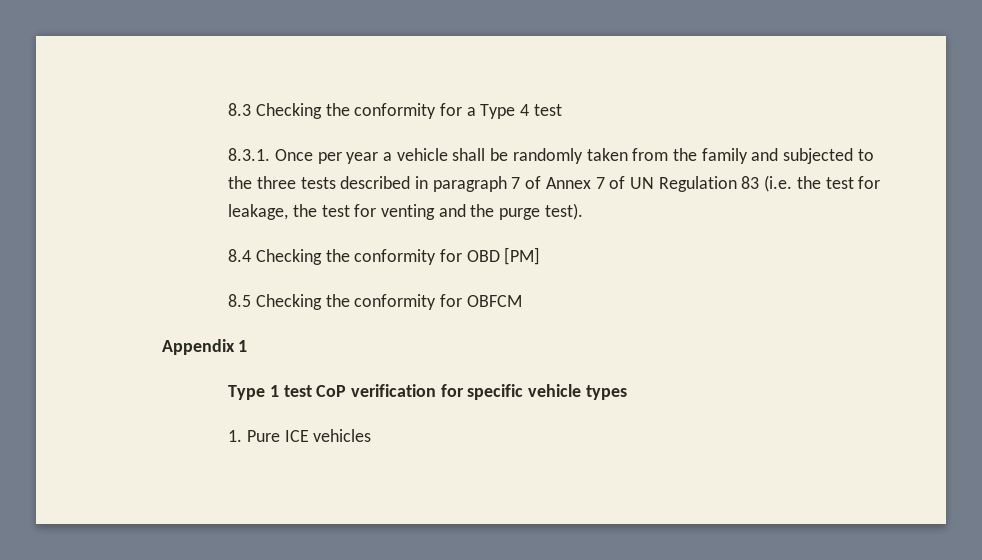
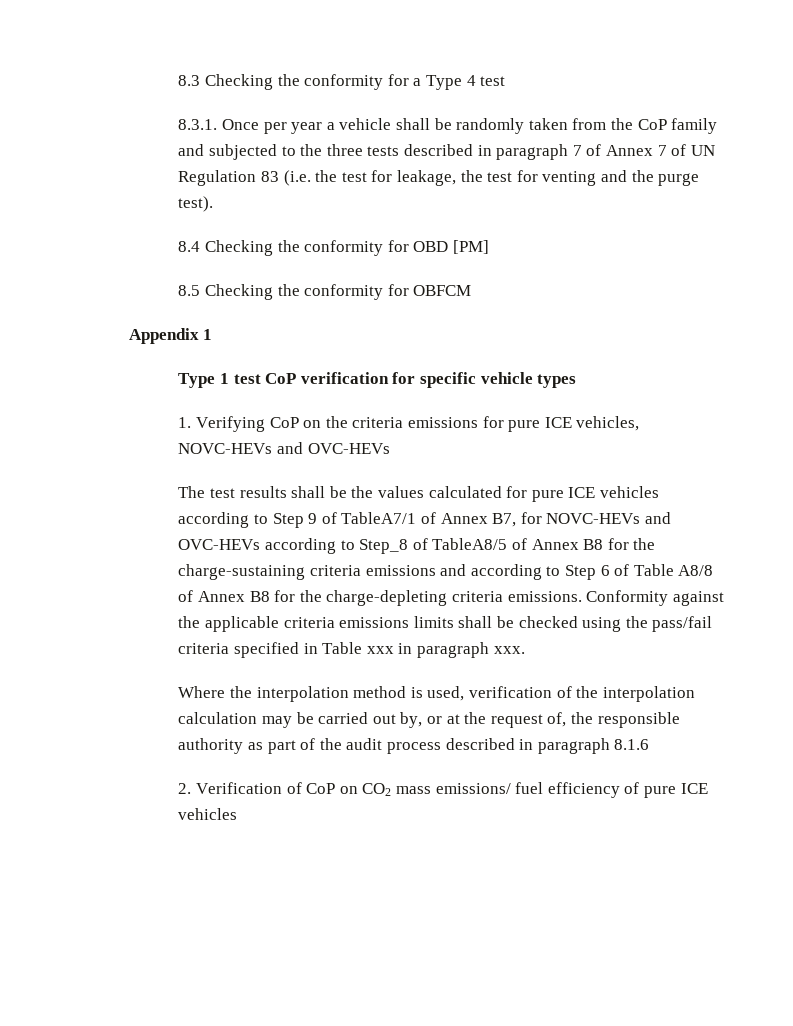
- 8.3.1. Once per year a vehicle shall be randomly taken from the family and subjected to the three tests described in paragraph 7 of Annex 7 of UN Regulation 83 (i.e. the test for leakage, the test for venting and the purge test).
+ 8.3.1. Once per year a vehicle shall be randomly taken from the CoP family and subjected to the three tests described in paragraph 7 of Annex 7 of UN Regulation 83 (i.e. the test for leakage, the test for venting and the purge test).
- 1. Pure ICE vehicles
+ 1. Verifying CoP on the criteria emissions for pure ICE vehicles, NOVC-HEVs and OVC-HEVs
+ The test results shall be the values calculated for pure ICE vehicles according to Step 9 of TableA7/1 of Annex B7, for NOVC-HEVs and OVC-HEVs according to Step_8 of TableA8/5 of Annex B8 for the charge-sustaining criteria emissions and according to Step 6 of Table A8/8 of Annex B8 for the charge-depleting criteria emissions. Conformity against the applicable criteria emissions limits shall be checked using the pass/fail criteria specified in Table xxx in paragraph xxx.
+ Where the interpolation method is used, verification of the interpolation calculation may be carried out by, or at the request of, the responsible authority as part of the audit process described in paragraph 8.1.6
+ 2. Verification of CoP on CO2 mass emissions/ fuel efficiency of pure ICE vehicles

